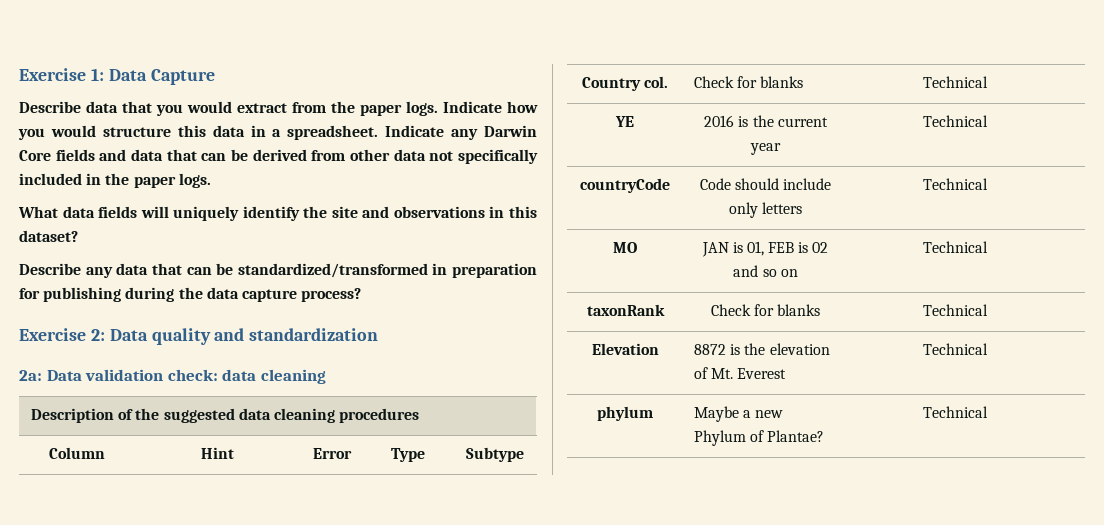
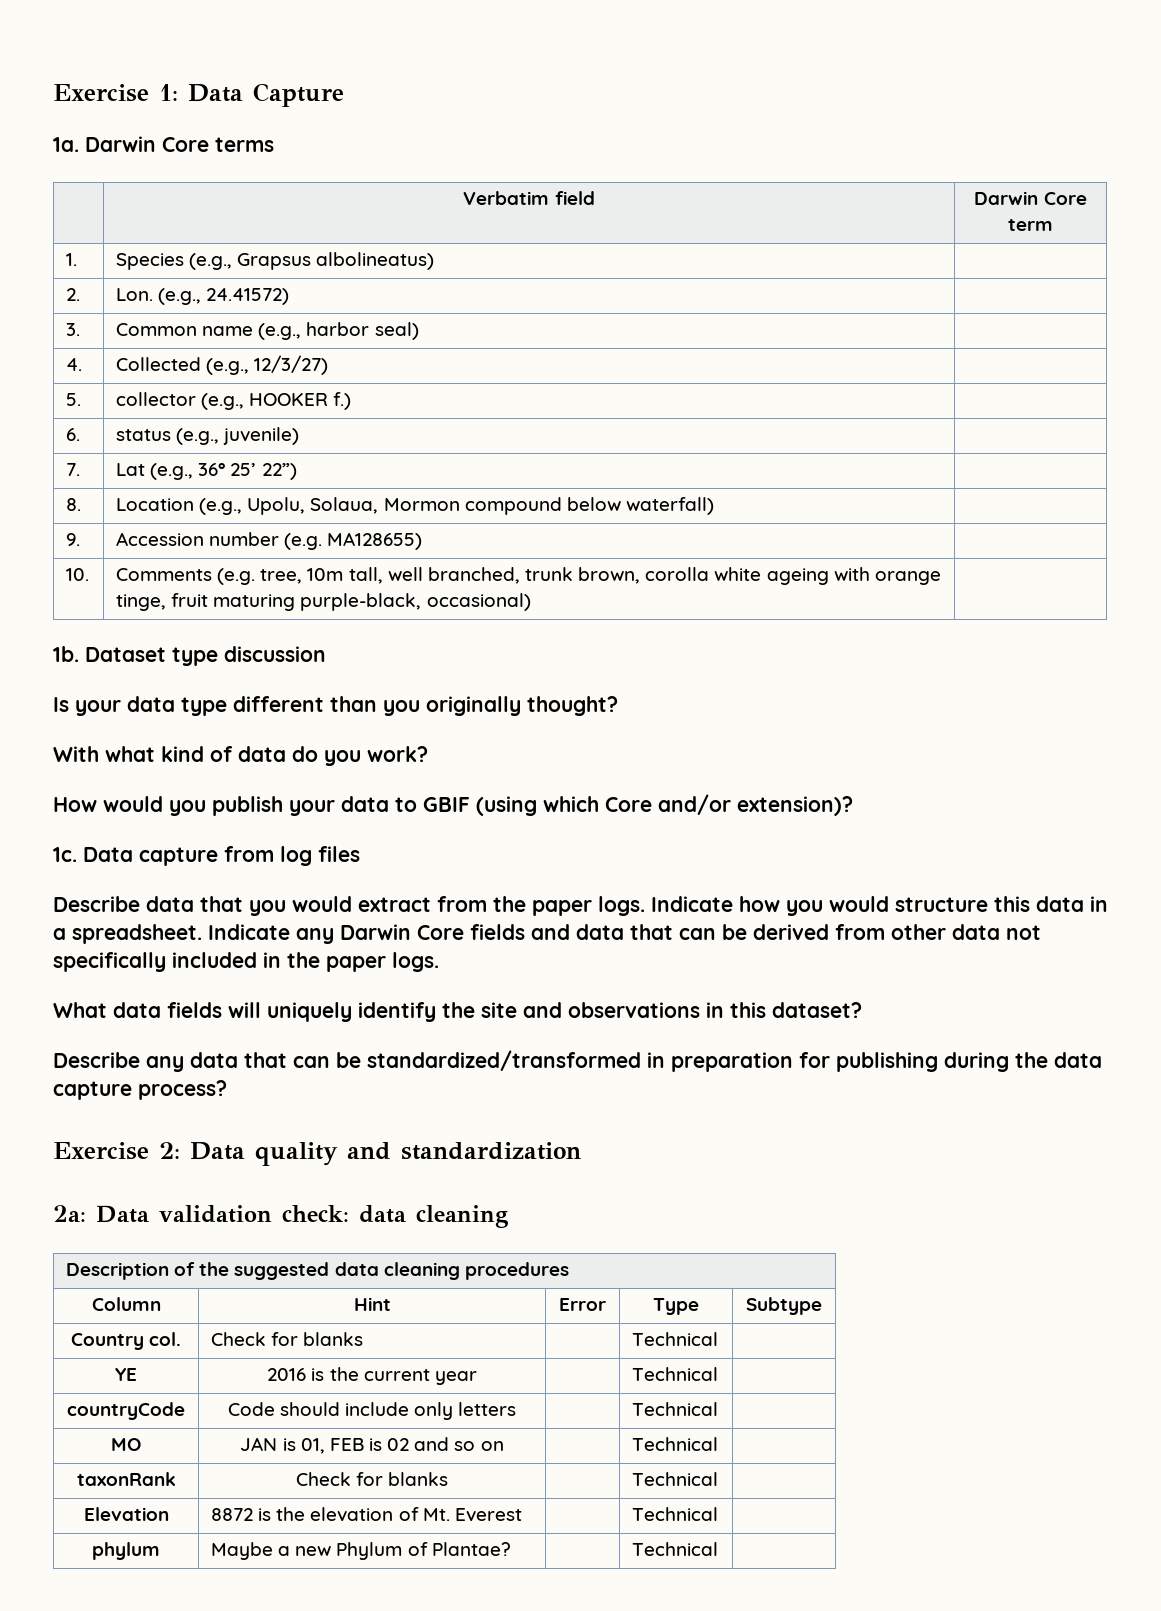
+ 1a. Darwin Core terms
+ | Verbatim field | Darwin Core term
+ 1. | Species (e.g., Grapsus albolineatus) |
+ 2. | Lon. (e.g., 24.41572) |
+ 3. | Common name (e.g., harbor seal) |
+ 4. | Collected (e.g., 12/3/27) |
+ 5. | collector (e.g., HOOKER f.) |
+ 6. | status (e.g., juvenile) |
+ 7. | Lat (e.g., 36° 25’ 22”) |
+ 8. | Location (e.g., Upolu, Solaua, Mormon compound below waterfall) |
+ 9. | Accession number (e.g. MA128655) |
+ 10. | Comments (e.g. tree, 10m tall, well branched, trunk brown, corolla white ageing with orange tinge, fruit maturing purple-black, occasional) |
+ 1b. Dataset type discussion
+ Is your data type different than you originally thought?
+ With what kind of data do you work?
+ How would you publish your data to GBIF (using which Core and/or extension)?
+ 1c. Data capture from log files

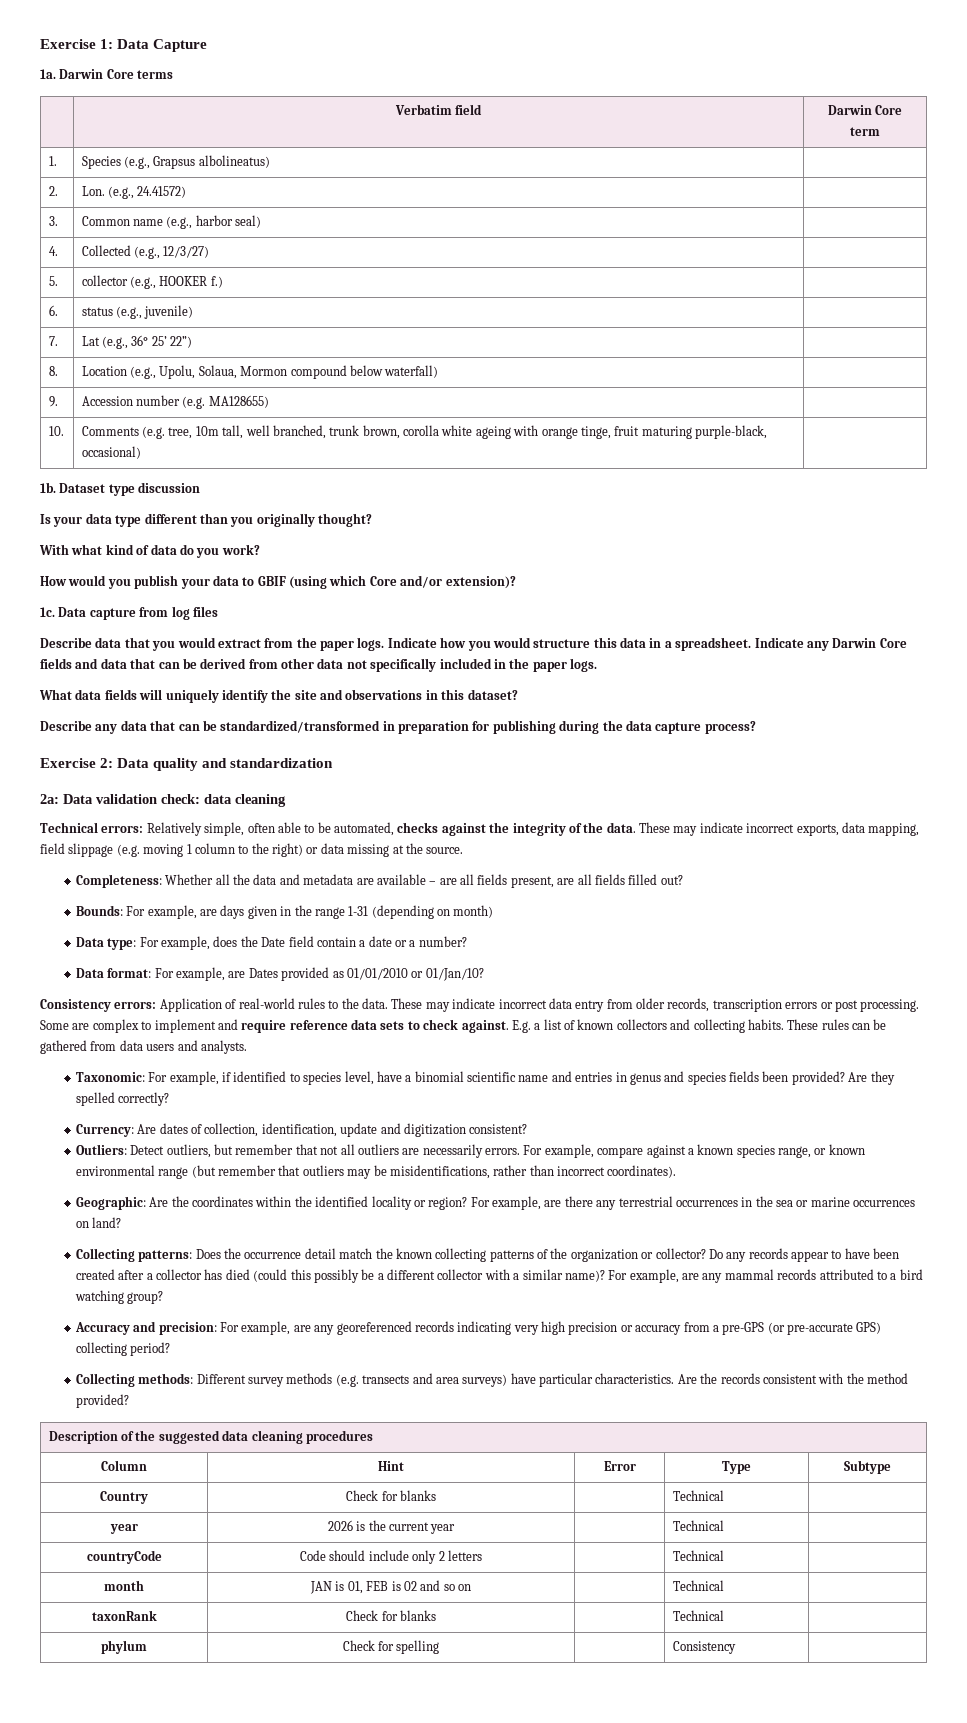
+ Technical errors: Relatively simple, often able to be automated, checks against the integrity of the data. These may indicate incorrect exports, data mapping, field slippage (e.g. moving 1 column to the right) or data missing at the source.
+ Completeness: Whether all the data and metadata are available – are all fields present, are all fields filled out?
+ Bounds: For example, are days given in the range 1-31 (depending on month)
+ Data type: For example, does the Date field contain a date or a number?
+ Data format: For example, are Dates provided as 01/01/2010 or 01/Jan/10?
+ Consistency errors: Application of real-world rules to the data. These may indicate incorrect data entry from older records, transcription errors or post processing. Some are complex to implement and require reference data sets to check against. E.g. a list of known collectors and collecting habits. These rules can be gathered from data users and analysts.
+ Taxonomic: For example, if identified to species level, have a binomial scientific name and entries in genus and species fields been provided? Are they spelled correctly?
+ Currency: Are dates of collection, identification, update and digitization consistent?
+ Outliers: Detect outliers, but remember that not all outliers are necessarily errors. For example, compare against a known species range, or known environmental range (but remember that outliers may be misidentifications, rather than incorrect coordinates).
+ Geographic: Are the coordinates within the identified locality or region? For example, are there any terrestrial occurrences in the sea or marine occurrences on land?
+ Collecting patterns: Does the occurrence detail match the known collecting patterns of the organization or collector? Do any records appear to have been created after a collector has died (could this possibly be a different collector with a similar name)? For example, are any mammal records attributed to a bird watching group?
+ Accuracy and precision: For example, are any georeferenced records indicating very high precision or accuracy from a pre-GPS (or pre-accurate GPS) collecting period?
+ Collecting methods: Different survey methods (e.g. transects and area surveys) have particular characteristics. Are the records consistent with the method provided?
- Country col. | Check for blanks | | Technical |
- YE | 2016 is the current year | | Technical |
+ Country | Check for blanks | | Technical |
+ year | 2026 is the current year | | Technical |
- countryCode | Code should include only letters | | Technical |
+ countryCode | Code should include only 2 letters | | Technical |
- MO | JAN is 01, FEB is 02 and so on | | Technical |
+ month | JAN is 01, FEB is 02 and so on | | Technical |
- Elevation | 8872 is the elevation of Mt. Everest | | Technical |
- phylum | Maybe a new Phylum of Plantae? | | Technical |
+ phylum | Check for spelling | | Consistency |

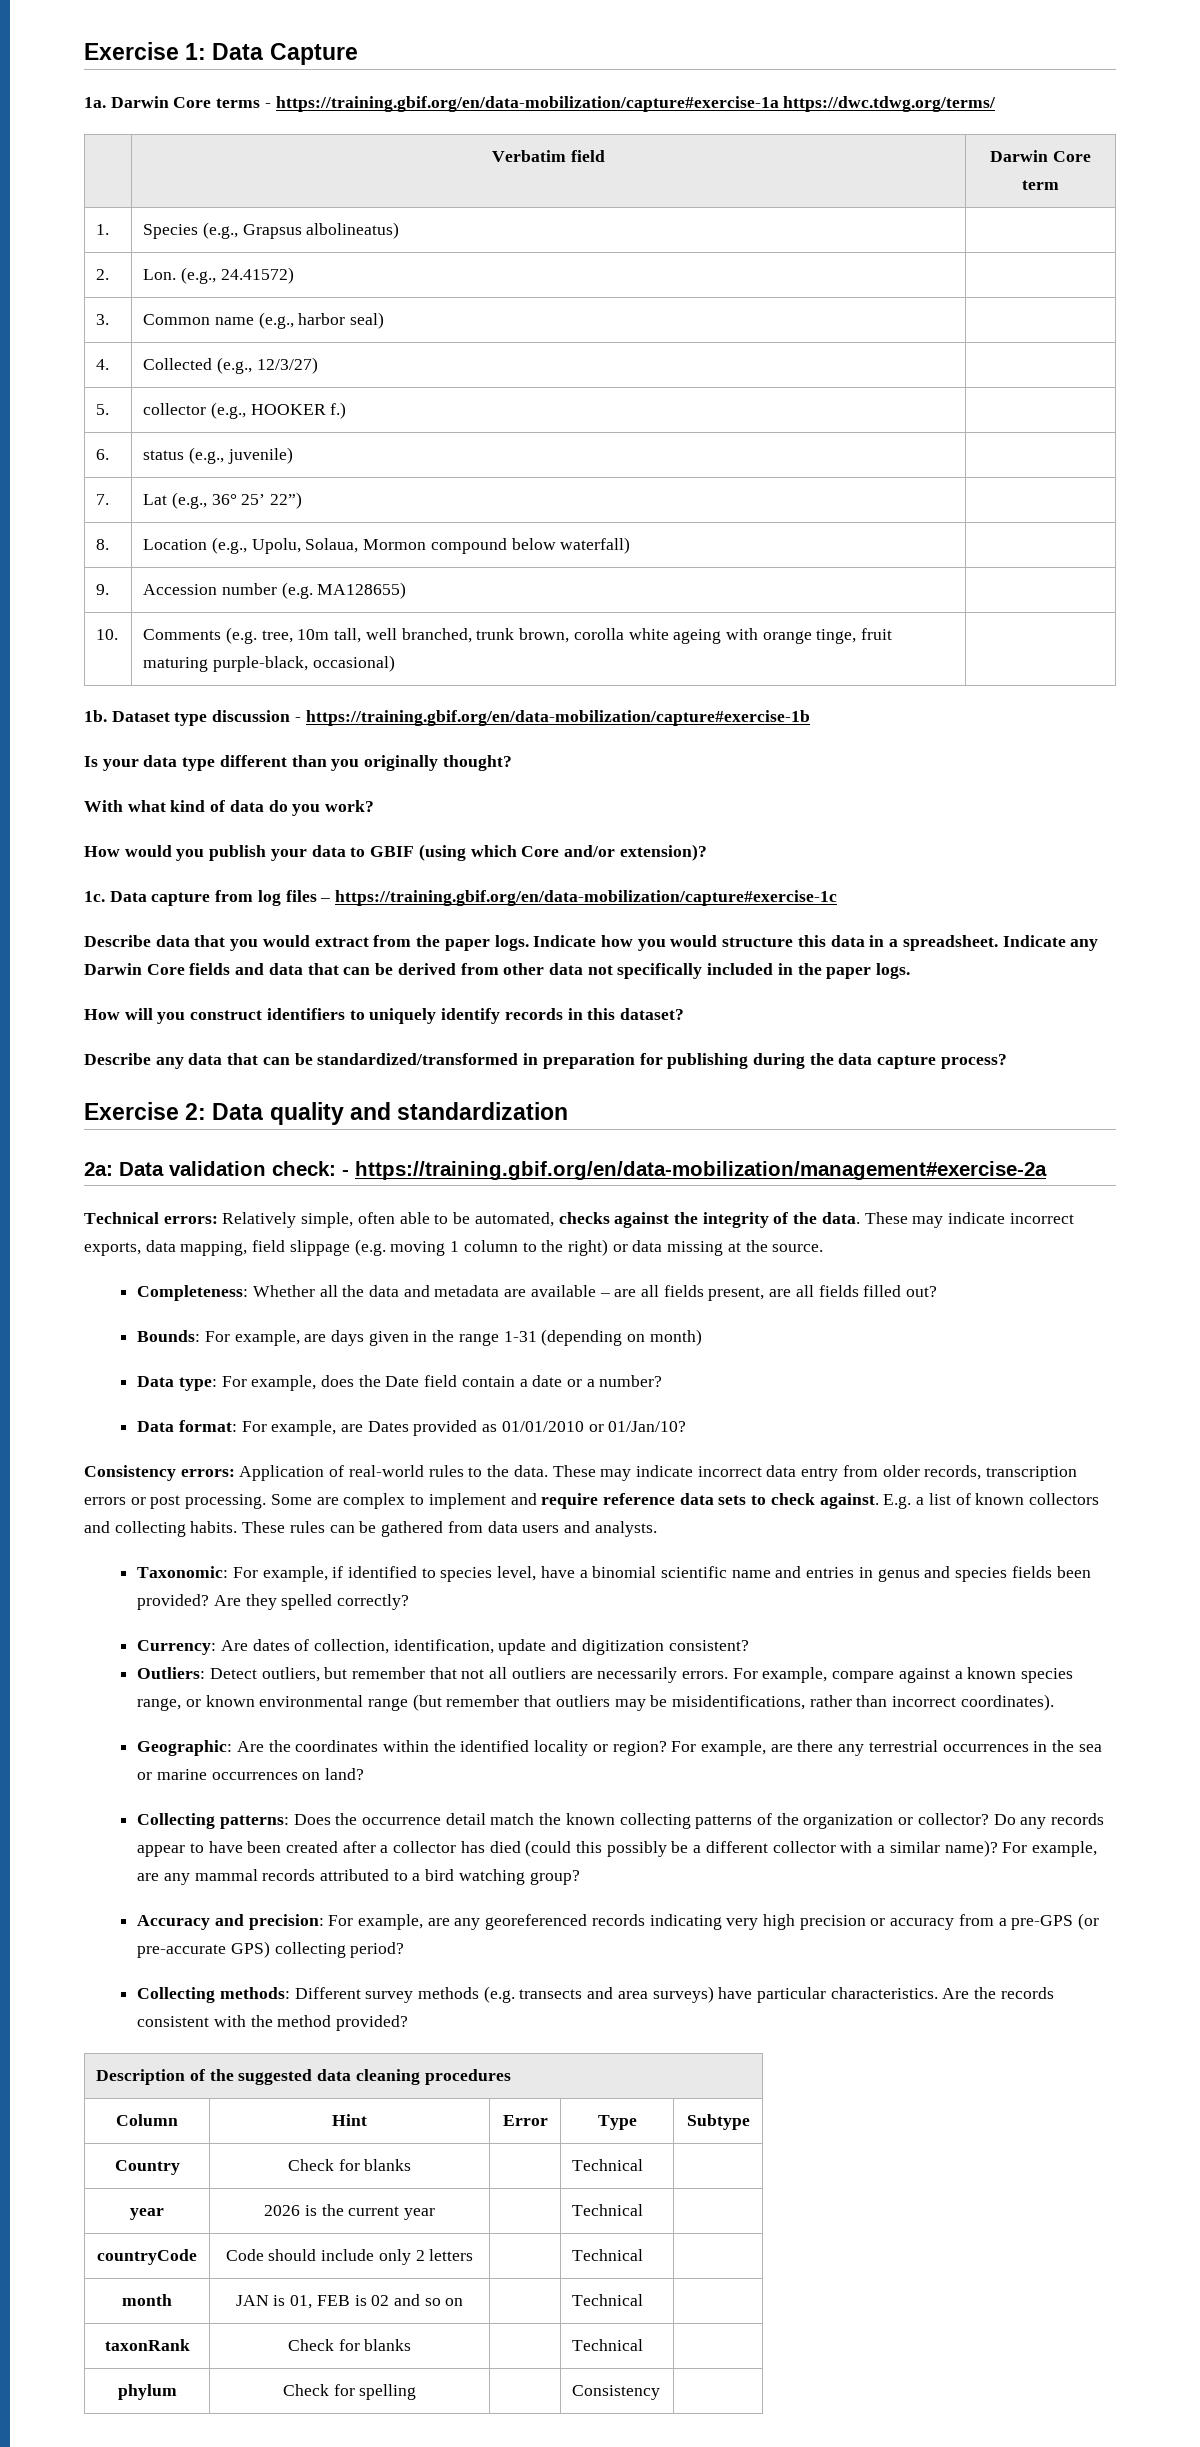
- Darwin Core terms
+ Darwin Core terms - https://training.gbif.org/en/data-mobilization/capture#exercise-1a https://dwc.tdwg.org/terms/
- Dataset type discussion
+ Dataset type discussion - https://training.gbif.org/en/data-mobilization/capture#exercise-1b
- Data capture from log files
+ Data capture from log files – https://training.gbif.org/en/data-mobilization/capture#exercise-1c
- What data fields will uniquely identify the site and observations in this dataset?
+ How will you construct identifiers to uniquely identify records in this dataset?
- 2a: Data validation check: data cleaning
+ 2a: Data validation check: - https://training.gbif.org/en/data-mobilization/management#exercise-2a

